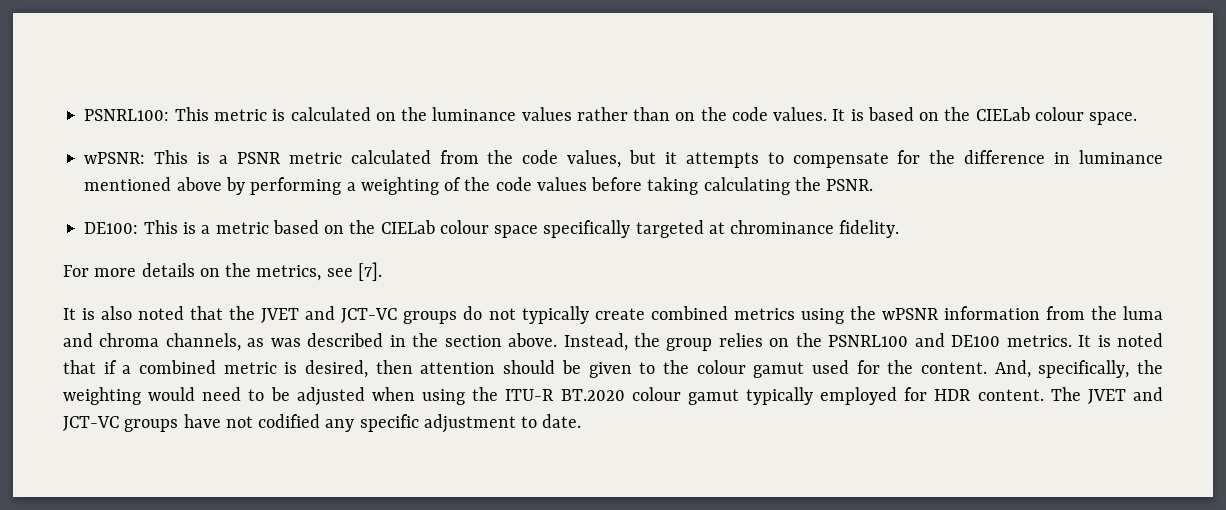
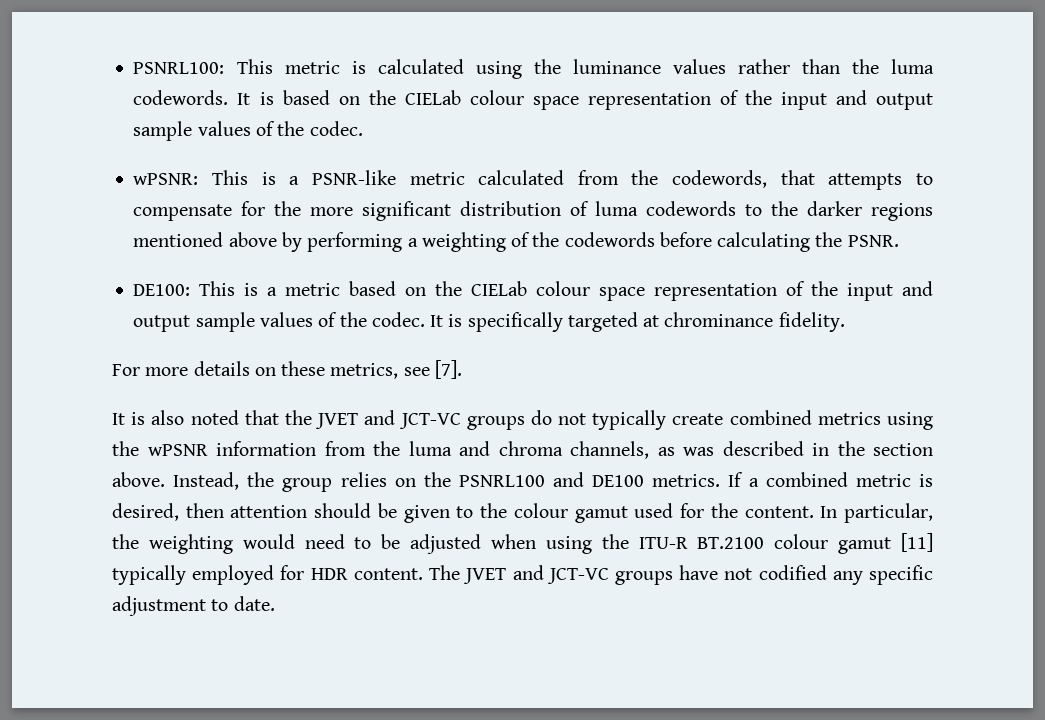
- PSNRL100: This metric is calculated on the luminance values rather than on the code values.
+ PSNRL100: This metric is calculated using the luminance values rather than the luma codewords.
- It is based on the CIELab colour space.
+ It is based on the CIELab colour space representation of the input and output sample values of the codec.
- wPSNR: This is a PSNR metric calculated from the code values, but it attempts to compensate for the difference in luminance mentioned above by performing a weighting of the code values before taking calculating the PSNR.
+ wPSNR: This is a PSNR-like metric calculated from the codewords, that attempts to compensate for the more significant distribution of luma codewords to the darker regions mentioned above by performing a weighting of the codewords before calculating the PSNR.
- DE100: This is a metric based on the CIELab colour space specifically targeted at chrominance fidelity.
+ DE100: This is a metric based on the CIELab colour space representation of the input and output sample values of the codec. It is specifically targeted at chrominance fidelity.
- For more details on the metrics, see [7].
+ For more details on these metrics, see [7].
- It is noted that if a combined metric is desired, then attention should be given to the colour gamut used for the content.
+ If a combined metric is desired, then attention should be given to the colour gamut used for the content.
- And, specifically, the weighting would need to be adjusted when using the ITU-R BT.2020 colour gamut typically employed for HDR content.
+ In particular, the weighting would need to be adjusted when using the ITU-R BT.2100 colour gamut [11] typically employed for HDR content.

